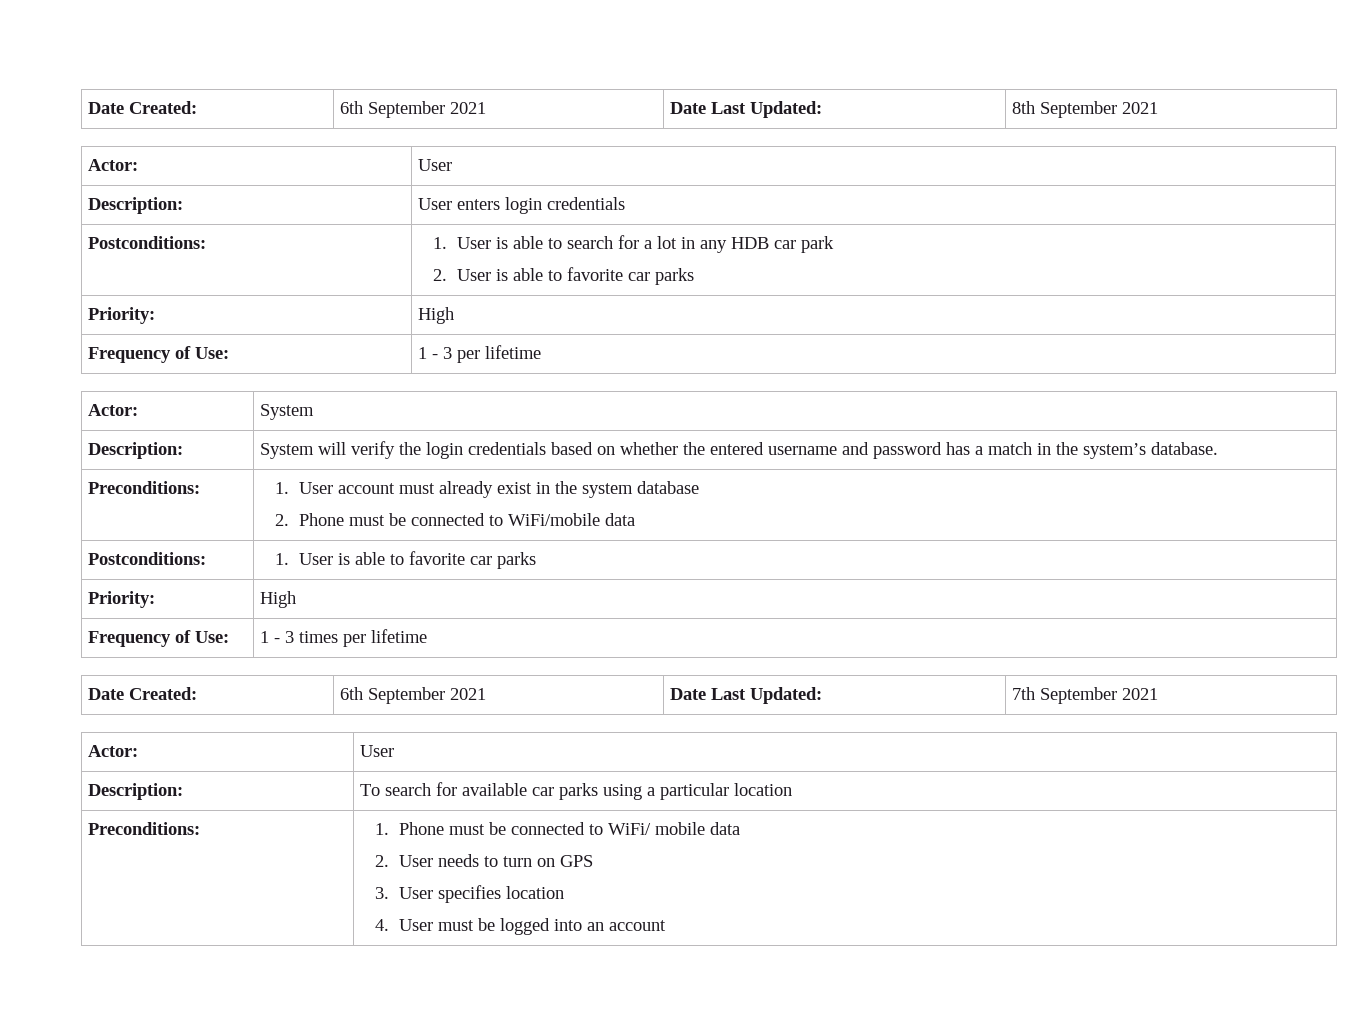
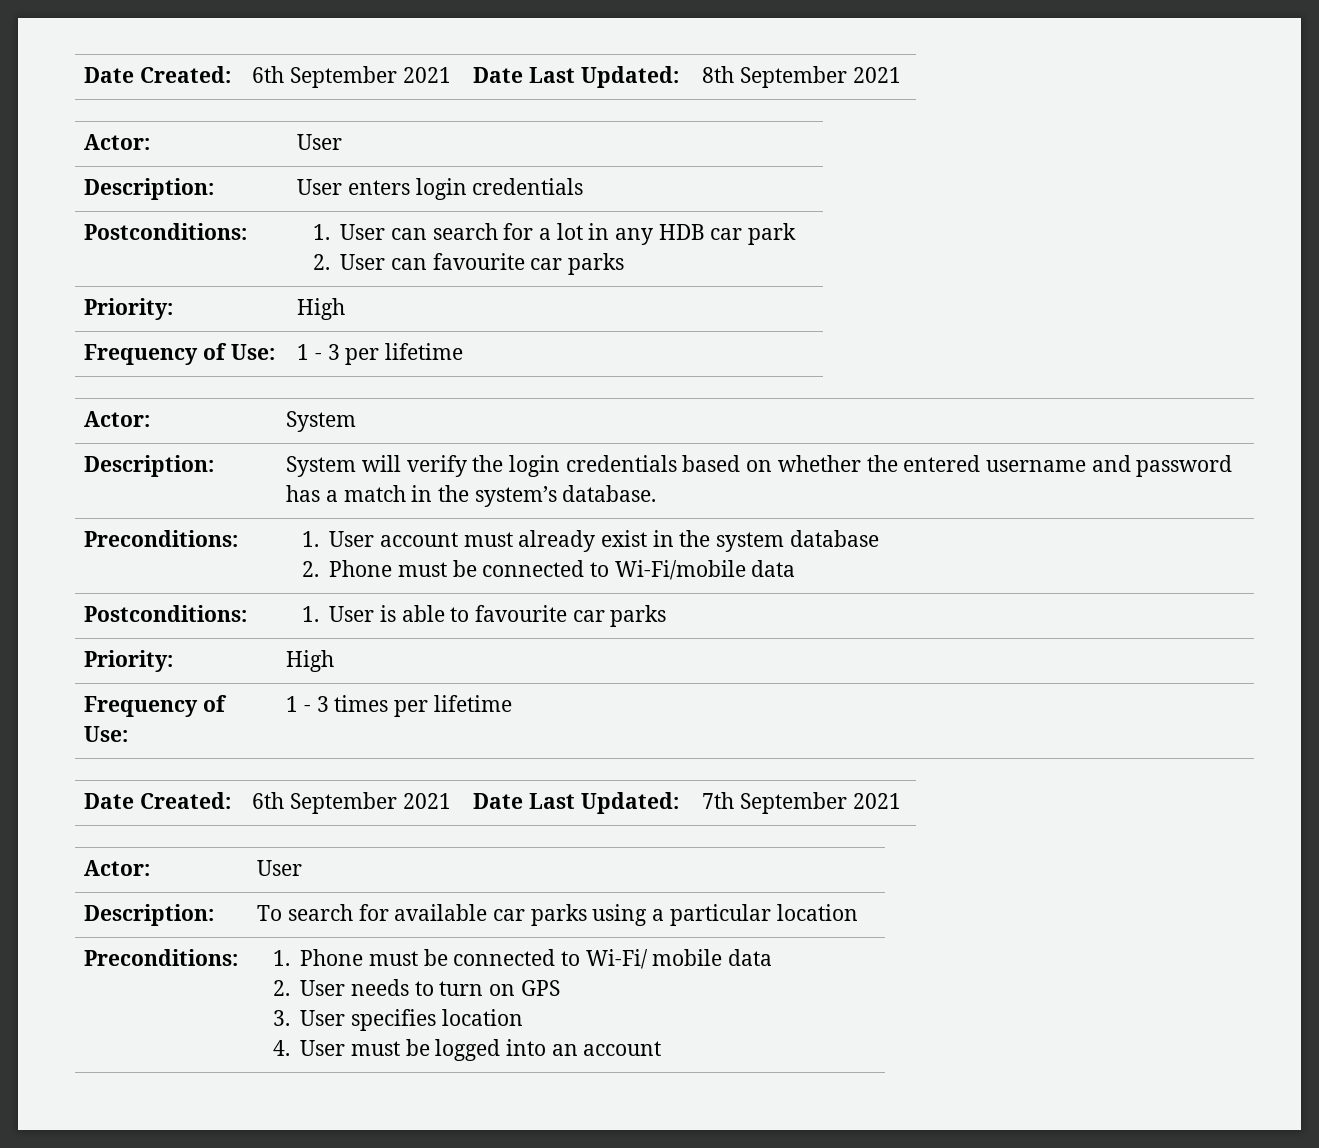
- Postconditions: | 1. User is able to search for a lot in any HDB car park
- 2. User is able to favorite car parks
+ Postconditions: | 1. User can search for a lot in any HDB car park
+ 2. User can favourite car parks
  Preconditions: | 1. User account must already exist in the system database
- 2. Phone must be connected to WiFi/mobile data
+ 2. Phone must be connected to Wi-Fi/mobile data
- Postconditions: | 1. User is able to favorite car parks
+ Postconditions: | 1. User is able to favourite car parks
- Preconditions: | 1. Phone must be connected to WiFi/ mobile data
+ Preconditions: | 1. Phone must be connected to Wi-Fi/ mobile data

